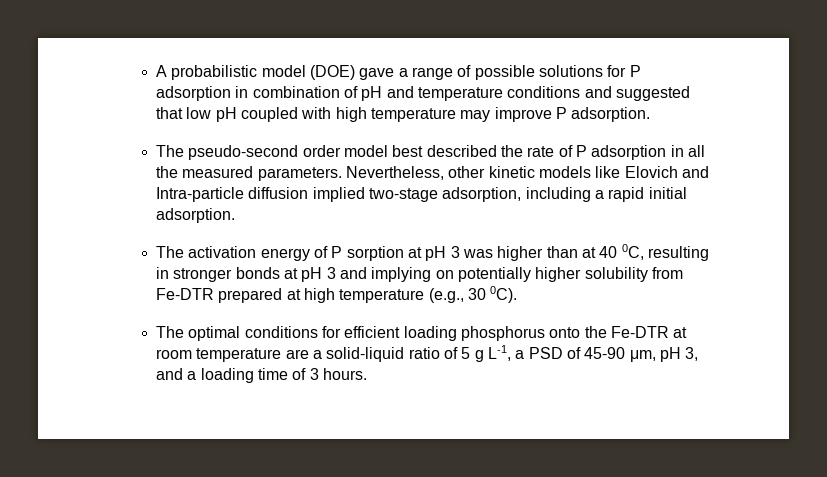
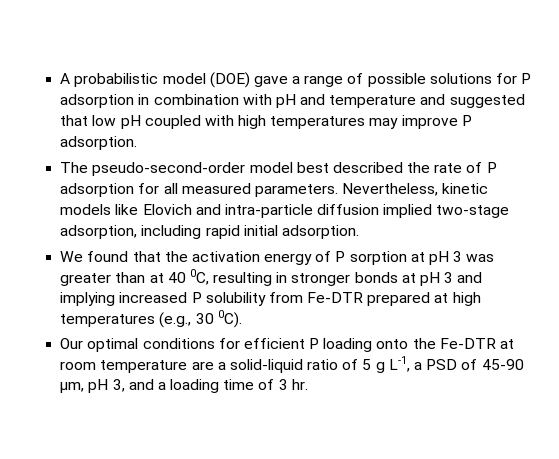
- A probabilistic model (DOE) gave a range of possible solutions for P adsorption in combination of pH and temperature conditions and suggested that low pH coupled with high temperature may improve P adsorption.
+ A probabilistic model (DOE) gave a range of possible solutions for P adsorption in combination with pH and temperature and suggested that low pH coupled with high temperatures may improve P adsorption.
- The pseudo-second order model best described the rate of P adsorption in all the measured parameters.
+ The pseudo-second-order model best described the rate of P adsorption for all measured parameters.
- Nevertheless, other kinetic models like Elovich and Intra-particle diffusion implied two-stage adsorption, including a rapid initial adsorption.
+ Nevertheless, kinetic models like Elovich and intra-particle diffusion implied two-stage adsorption, including rapid initial adsorption.
- The activation energy of P sorption at pH 3 was higher than at 40 0C, resulting in stronger bonds at pH 3 and implying on potentially higher solubility from Fe-DTR prepared at high temperature (e.g., 30 0C).
+ We found that the activation energy of P sorption at pH 3 was greater than at 40 0C, resulting in stronger bonds at pH 3 and implying increased P solubility from Fe-DTR prepared at high temperatures (e.g., 30 0C).
- The optimal conditions for efficient loading phosphorus onto the Fe-DTR at room temperature are a solid-liquid ratio of 5 g L-1, a PSD of 45-90 μm, pH 3, and a loading time of 3 hours.
+ Our optimal conditions for efficient P loading onto the Fe-DTR at room temperature are a solid-liquid ratio of 5 g L-1, a PSD of 45-90 μm, pH 3, and a loading time of 3 hr.

